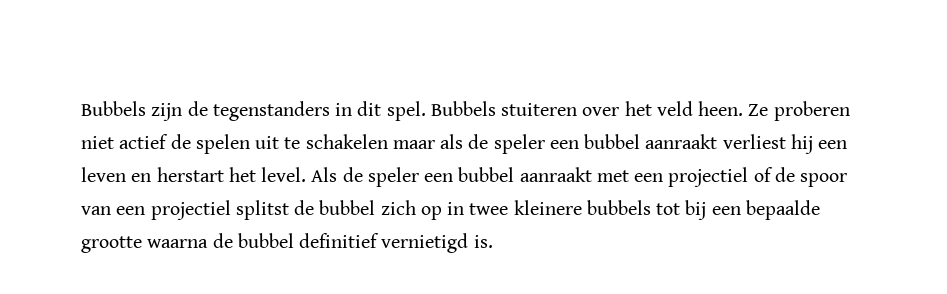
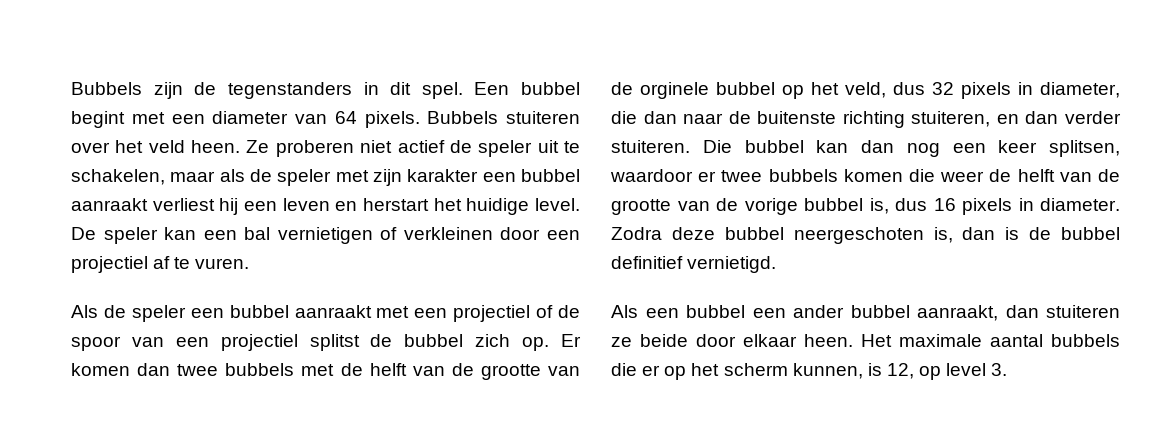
+ Een bubbel begint met een diameter van 64 pixels.
- Ze proberen niet actief de spelen uit te schakelen maar als de speler een bubbel aanraakt verliest hij een leven en herstart het level. Als de speler een bubbel aanraakt met een projectiel of de spoor van een projectiel splitst de bubbel zich op in twee kleinere bubbels tot bij een bepaalde grootte waarna de bubbel definitief vernietigd is.
+ Ze proberen niet actief de speler uit te schakelen, maar als de speler met zijn karakter een bubbel aanraakt verliest hij een leven en herstart het huidige level. De speler kan een bal vernietigen of verkleinen door een projectiel af te vuren.
+ Als de speler een bubbel aanraakt met een projectiel of de spoor van een projectiel splitst de bubbel zich op. Er komen dan twee bubbels met de helft van de grootte van de orginele bubbel op het veld, dus 32 pixels in diameter, die dan naar de buitenste richting stuiteren, en dan verder stuiteren. Die bubbel kan dan nog een keer splitsen, waardoor er twee bubbels komen die weer de helft van de grootte van de vorige bubbel is, dus 16 pixels in diameter. Zodra deze bubbel neergeschoten is, dan is de bubbel definitief vernietigd.
+ Als een bubbel een ander bubbel aanraakt, dan stuiteren ze beide door elkaar heen. Het maximale aantal bubbels die er op het scherm kunnen, is 12, op level 3.

